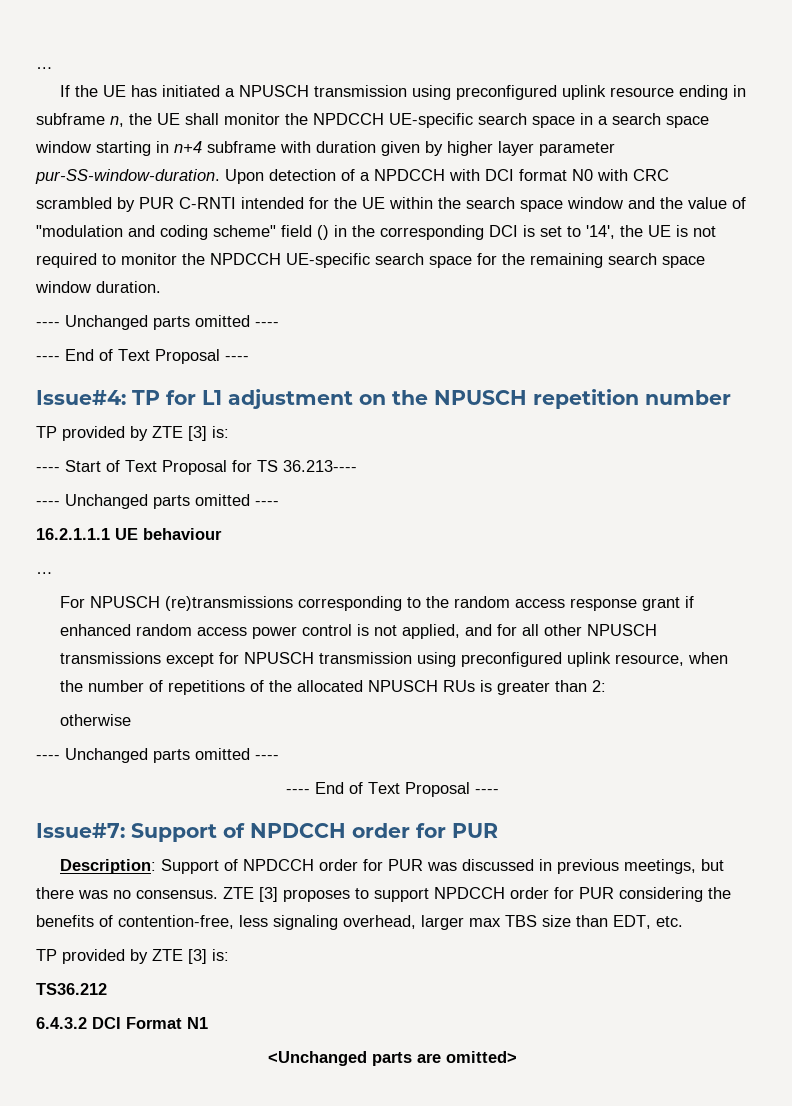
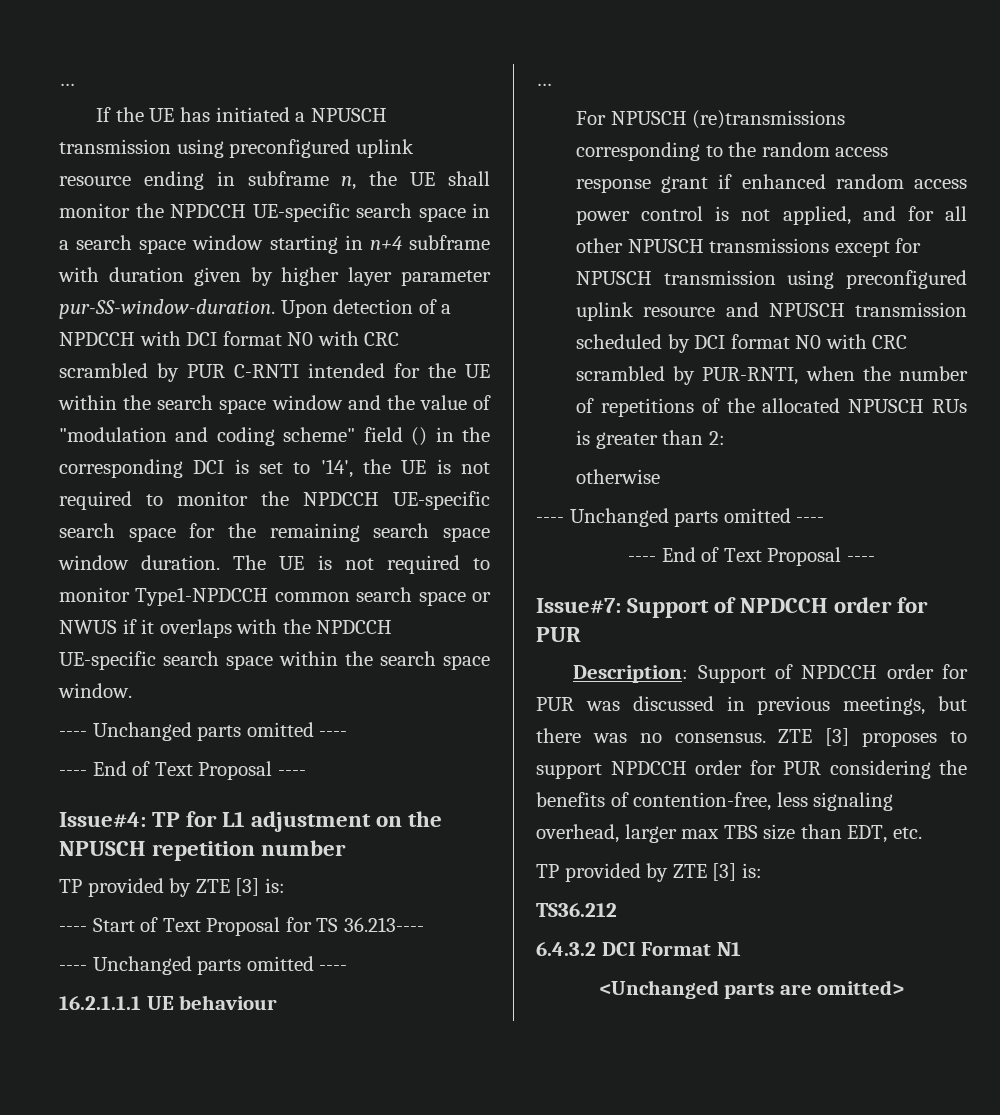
+ The UE is not required to monitor Type1-NPDCCH common search space or NWUS if it overlaps with the NPDCCH UE-specific search space within the search space window.
- For NPUSCH (re)transmissions corresponding to the random access response grant if enhanced random access power control is not applied, and for all other NPUSCH transmissions except for NPUSCH transmission using preconfigured uplink resource, when the number of repetitions of the allocated NPUSCH RUs is greater than 2:
+ For NPUSCH (re)transmissions corresponding to the random access response grant if enhanced random access power control is not applied, and for all other NPUSCH transmissions except for NPUSCH transmission using preconfigured uplink resource and NPUSCH transmission scheduled by DCI format N0 with CRC scrambled by PUR-RNTI, when the number of repetitions of the allocated NPUSCH RUs is greater than 2:

